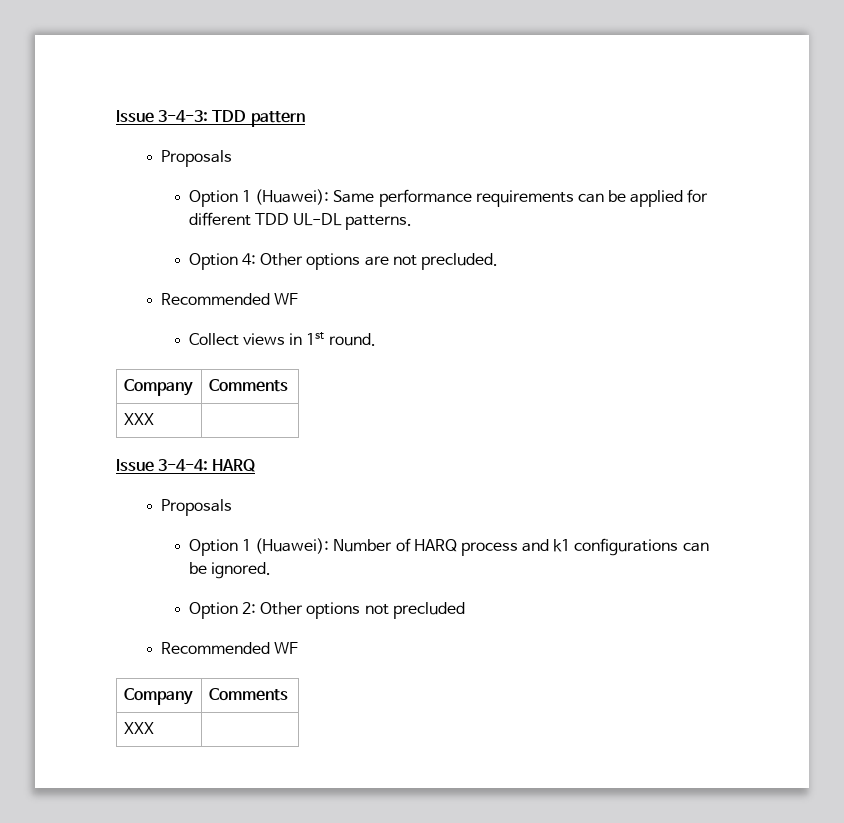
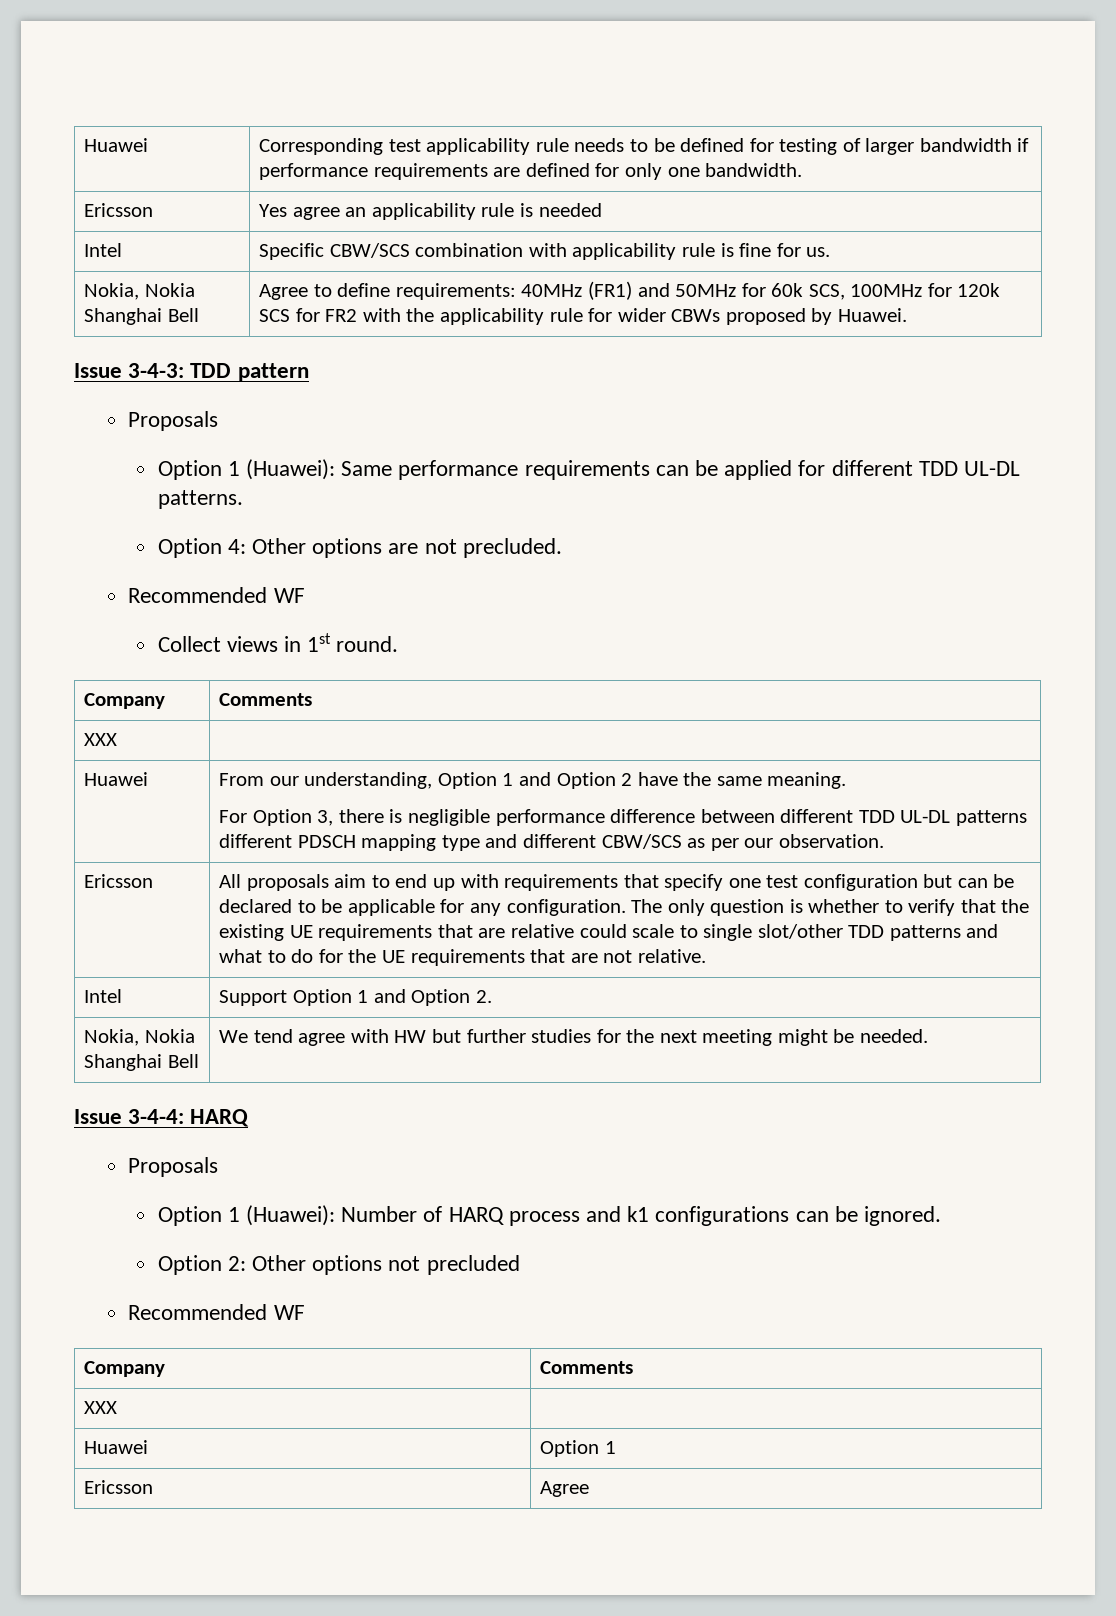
+ Huawei | Corresponding test applicability rule needs to be defined for testing of larger bandwidth if performance requirements are defined for only one bandwidth.
+ Ericsson | Yes agree an applicability rule is needed
+ Intel | Specific CBW/SCS combination with applicability rule is fine for us.
+ Nokia, Nokia Shanghai Bell | Agree to define requirements: 40MHz (FR1) and 50MHz for 60k SCS, 100MHz for 120k SCS for FR2 with the applicability rule for wider CBWs proposed by Huawei.
+ Huawei | From our understanding, Option 1 and Option 2 have the same meaning.
+ For Option 3, there is negligible performance difference between different TDD UL-DL patterns different PDSCH mapping type and different CBW/SCS as per our observation.
+ Ericsson | All proposals aim to end up with requirements that specify one test configuration but can be declared to be applicable for any configuration. The only question is whether to verify that the existing UE requirements that are relative could scale to single slot/other TDD patterns and what to do for the UE requirements that are not relative.
+ Intel | Support Option 1 and Option 2.
+ Nokia, Nokia Shanghai Bell | We tend agree with HW but further studies for the next meeting might be needed.
+ Huawei | Option 1
+ Ericsson | Agree

